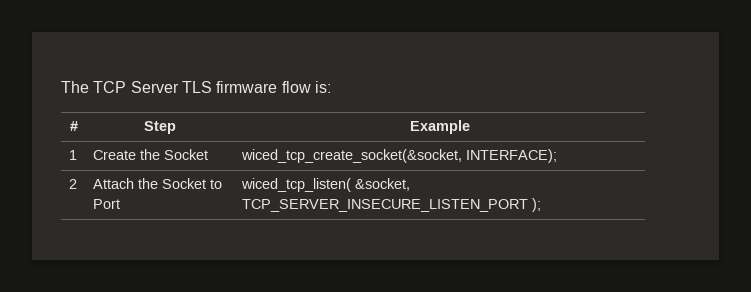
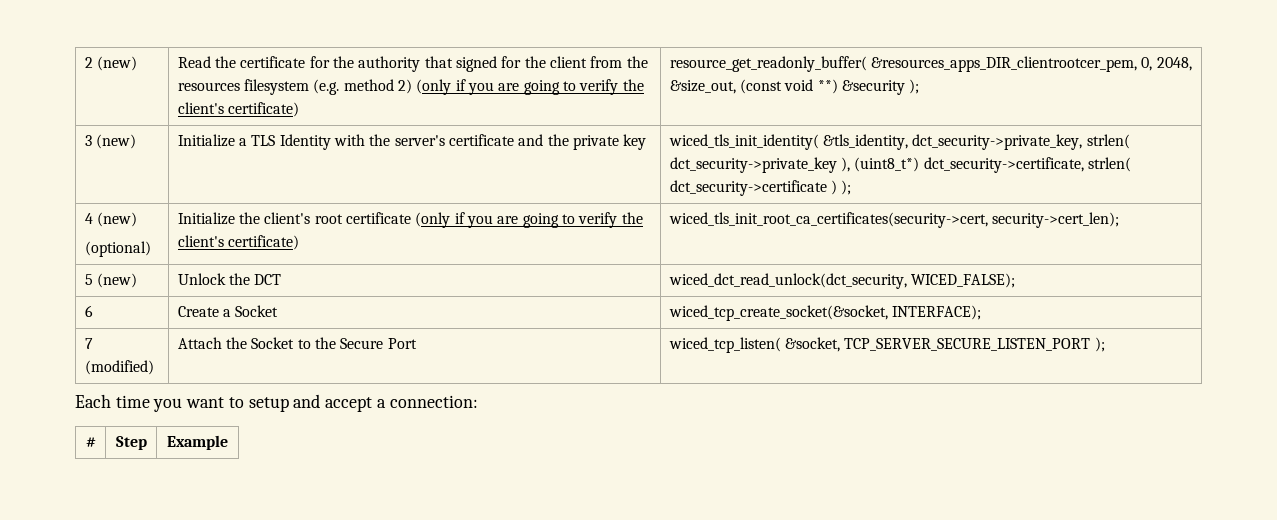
- The TCP Server TLS firmware flow is:
+ 2 (new) | Read the certificate for the authority that signed for the client from the resources filesystem (e.g. method 2) (only if you are going to verify the client's certificate) | resource_get_readonly_buffer( &resources_apps_DIR_clientrootcer_pem, 0, 2048, &size_out, (const void **) &security );
+ 3 (new) | Initialize a TLS Identity with the server's certificate and the private key | wiced_tls_init_identity( &tls_identity, dct_security->private_key, strlen( dct_security->private_key ), (uint8_t*) dct_security->certificate, strlen( dct_security->certificate ) );
+ 4 (new)
+ (optional) | Initialize the client's root certificate (only if you are going to verify the client's certificate) | wiced_tls_init_root_ca_certificates(security->cert, security->cert_len);
+ 5 (new) | Unlock the DCT | wiced_dct_read_unlock(dct_security, WICED_FALSE);
+ 6 | Create a Socket | wiced_tcp_create_socket(&socket, INTERFACE);
+ 7 (modified) | Attach the Socket to the Secure Port | wiced_tcp_listen( &socket, TCP_SERVER_SECURE_LISTEN_PORT );
+ Each time you want to setup and accept a connection:
  # | Step | Example
- 1 | Create the Socket | wiced_tcp_create_socket(&socket, INTERFACE);
- 2 | Attach the Socket to Port | wiced_tcp_listen( &socket, TCP_SERVER_INSECURE_LISTEN_PORT );

